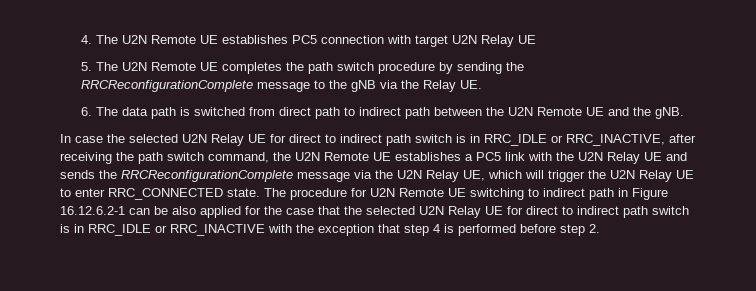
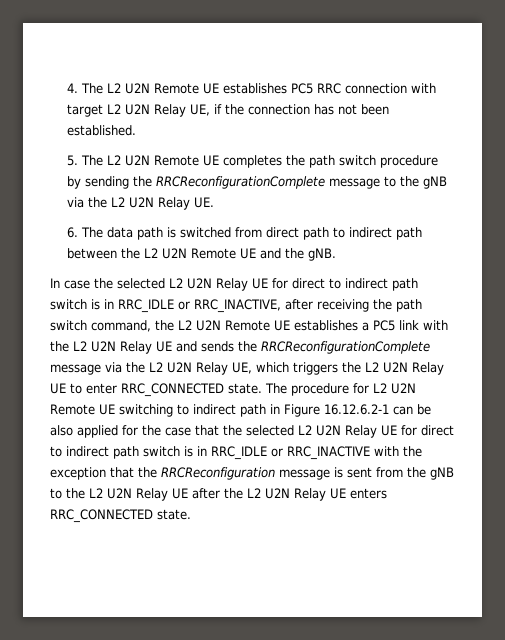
- 4. The U2N Remote UE establishes PC5 connection with target U2N Relay UE
+ 4. The L2 U2N Remote UE establishes PC5 RRC connection with target L2 U2N Relay UE, if the connection has not been established.
- 5. The U2N Remote UE completes the path switch procedure by sending the RRCReconfigurationComplete message to the gNB via the Relay UE.
+ 5. The L2 U2N Remote UE completes the path switch procedure by sending the RRCReconfigurationComplete message to the gNB via the L2 U2N Relay UE.
- 6. The data path is switched from direct path to indirect path between the U2N Remote UE and the gNB.
+ 6. The data path is switched from direct path to indirect path between the L2 U2N Remote UE and the gNB.
- In case the selected U2N Relay UE for direct to indirect path switch is in RRC_IDLE or RRC_INACTIVE, after receiving the path switch command, the U2N Remote UE establishes a PC5 link with the U2N Relay UE and sends the RRCReconfigurationComplete message via the U2N Relay UE, which will trigger the U2N Relay UE to enter RRC_CONNECTED state.
+ In case the selected L2 U2N Relay UE for direct to indirect path switch is in RRC_IDLE or RRC_INACTIVE, after receiving the path switch command, the L2 U2N Remote UE establishes a PC5 link with the L2 U2N Relay UE and sends the RRCReconfigurationComplete message via the L2 U2N Relay UE, which triggers the L2 U2N Relay UE to enter RRC_CONNECTED state.
- The procedure for U2N Remote UE switching to indirect path in Figure 16.12.6.2-1 can be also applied for the case that the selected U2N Relay UE for direct to indirect path switch is in RRC_IDLE or RRC_INACTIVE with the exception that step 4 is performed before step 2.
+ The procedure for L2 U2N Remote UE switching to indirect path in Figure 16.12.6.2-1 can be also applied for the case that the selected L2 U2N Relay UE for direct to indirect path switch is in RRC_IDLE or RRC_INACTIVE with the exception that the RRCReconfiguration message is sent from the gNB to the L2 U2N Relay UE after the L2 U2N Relay UE enters RRC_CONNECTED state.

